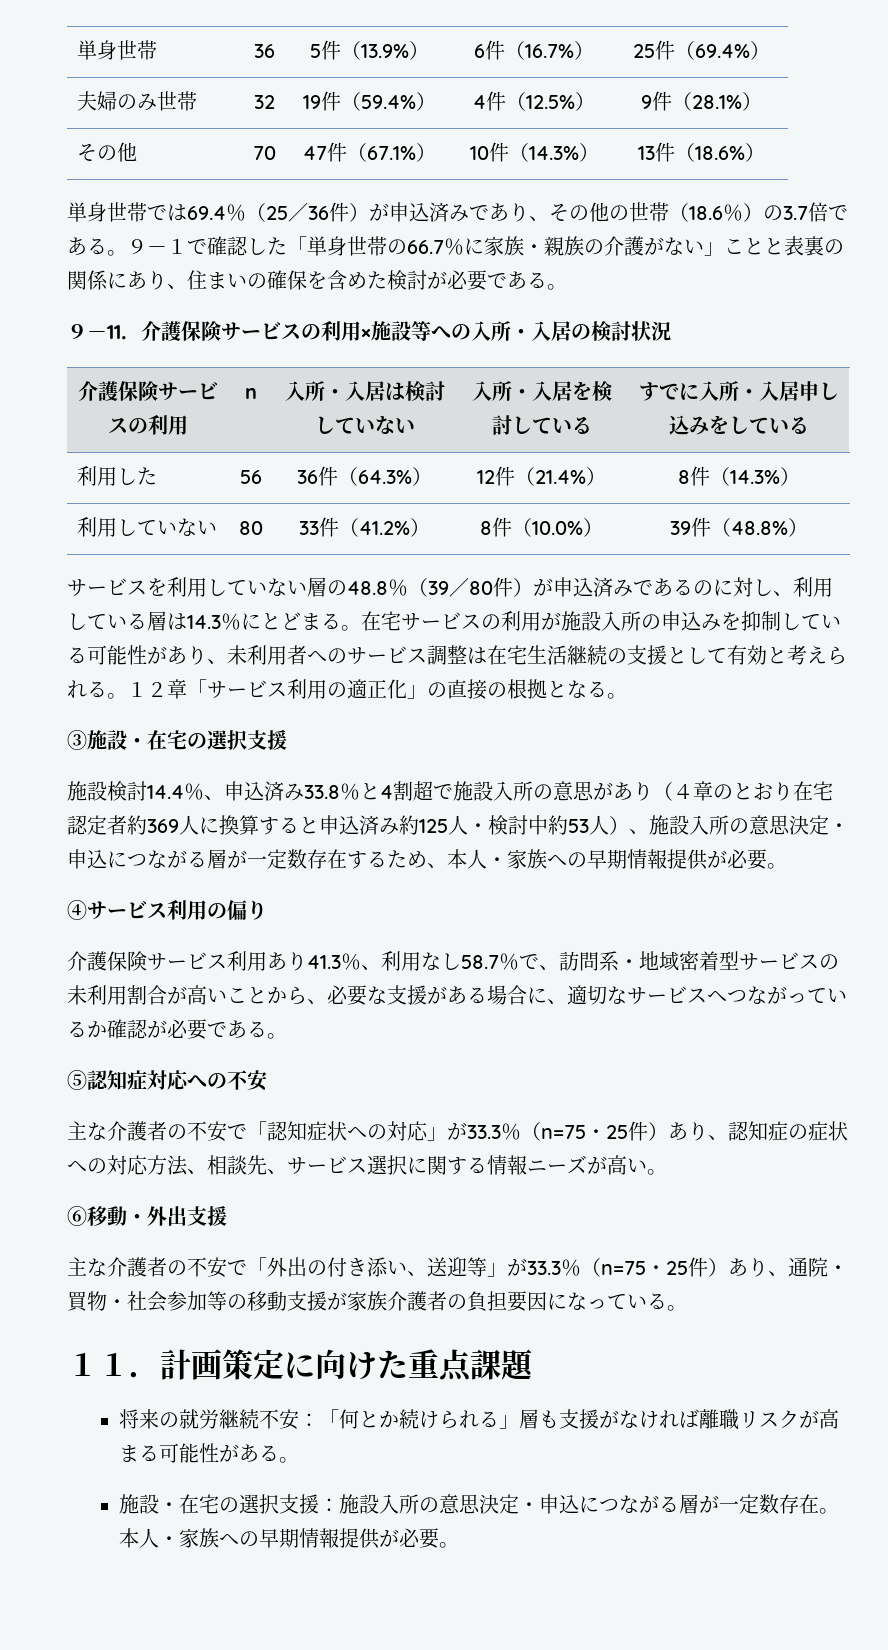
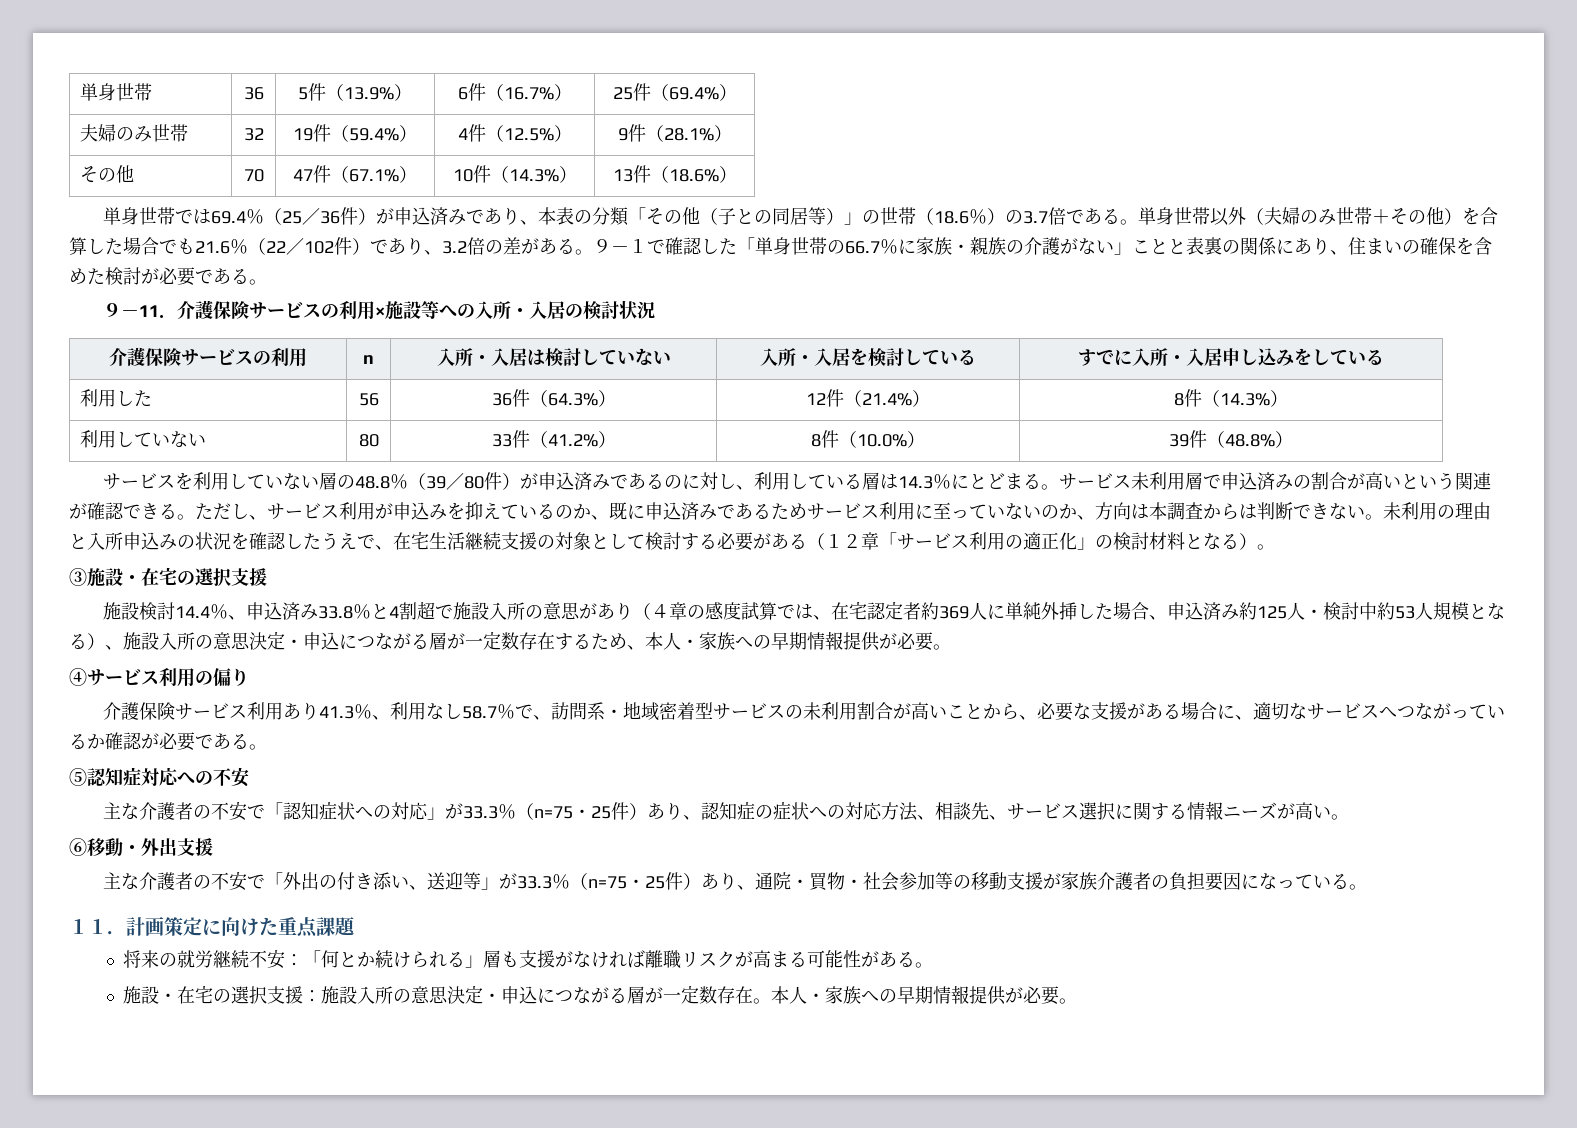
- 単身世帯では69.4％（25／36件）が申込済みであり、その他の世帯（18.6％）の3.7倍である。
+ 単身世帯では69.4％（25／36件）が申込済みであり、本表の分類「その他（子との同居等）」の世帯（18.6％）の3.7倍である。
+ 単身世帯以外（夫婦のみ世帯＋その他）を合算した場合でも21.6％（22／102件）であり、3.2倍の差がある。
- 在宅サービスの利用が施設入所の申込みを抑制している可能性があり、未利用者へのサービス調整は在宅生活継続の支援として有効と考えられる。１２章「サービス利用の適正化」の直接の根拠となる。
+ サービス未利用層で申込済みの割合が高いという関連が確認できる。ただし、サービス利用が申込みを抑えているのか、既に申込済みであるためサービス利用に至っていないのか、方向は本調査からは判断できない。未利用の理由と入所申込みの状況を確認したうえで、在宅生活継続支援の対象として検討する必要がある（１２章「サービス利用の適正化」の検討材料となる）。
- 施設検討14.4％、申込済み33.8％と4割超で施設入所の意思があり（４章のとおり在宅認定者約369人に換算すると申込済み約125人・検討中約53人）、施設入所の意思決定・申込につながる層が一定数存在するため、本人・家族への早期情報提供が必要。
+ 施設検討14.4％、申込済み33.8％と4割超で施設入所の意思があり（４章の感度試算では、在宅認定者約369人に単純外挿した場合、申込済み約125人・検討中約53人規模となる）、施設入所の意思決定・申込につながる層が一定数存在するため、本人・家族への早期情報提供が必要。

